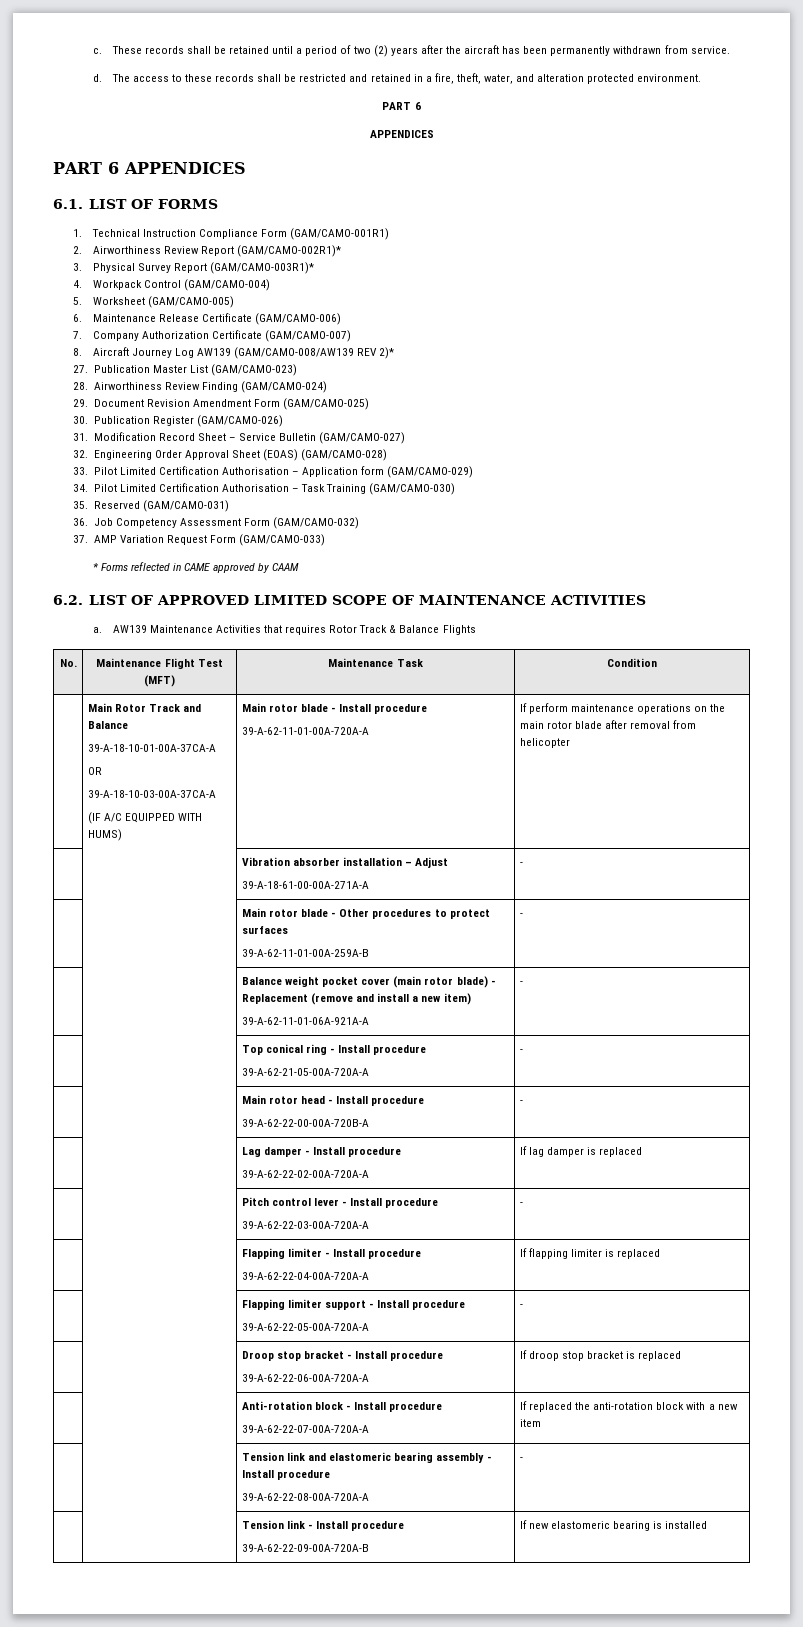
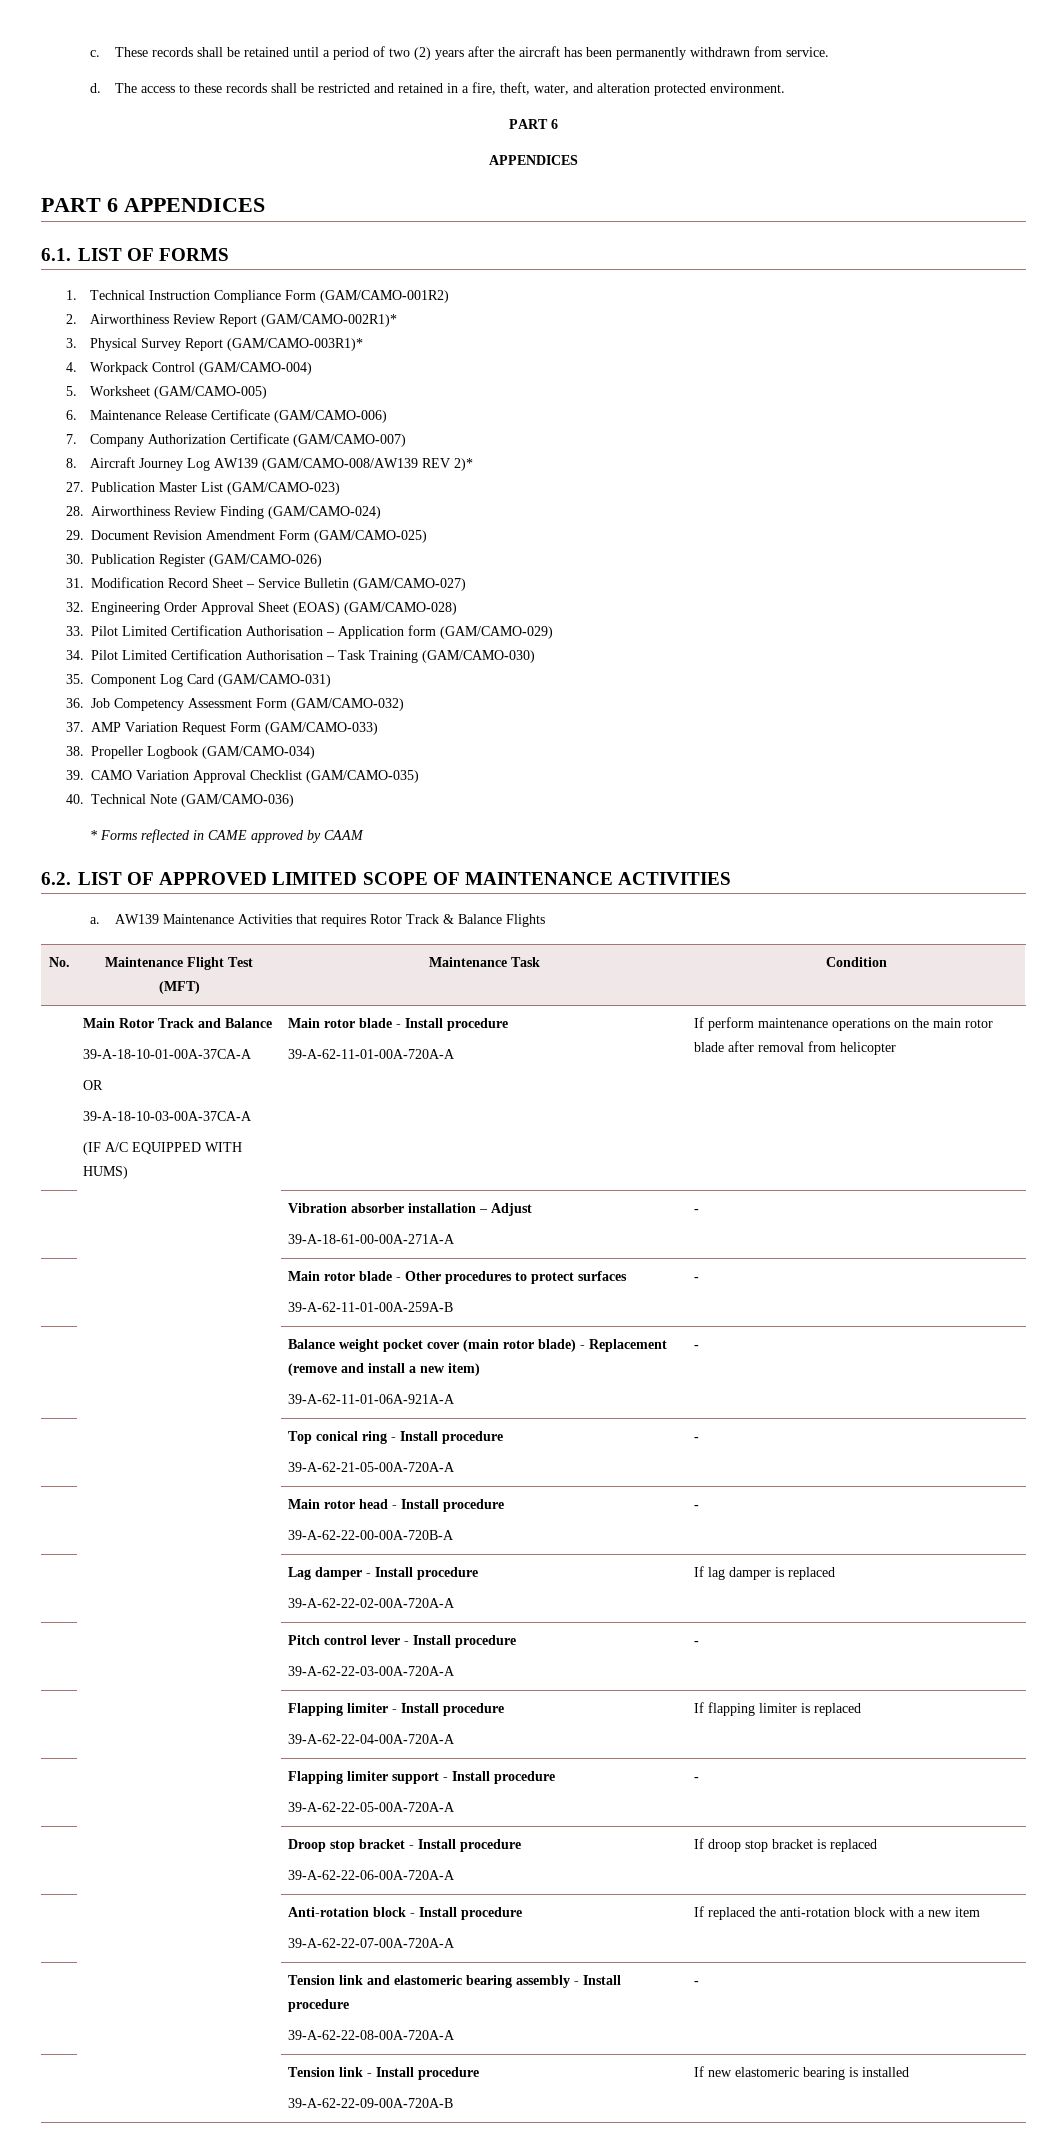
- 1. Technical Instruction Compliance Form (GAM/CAMO-001R1)
+ 1. Technical Instruction Compliance Form (GAM/CAMO-001R2)
- 35. Reserved (GAM/CAMO-031)
+ 35. Component Log Card (GAM/CAMO-031)
+ 38. Propeller Logbook (GAM/CAMO-034)
+ 39. CAMO Variation Approval Checklist (GAM/CAMO-035)
+ 40. Technical Note (GAM/CAMO-036)

